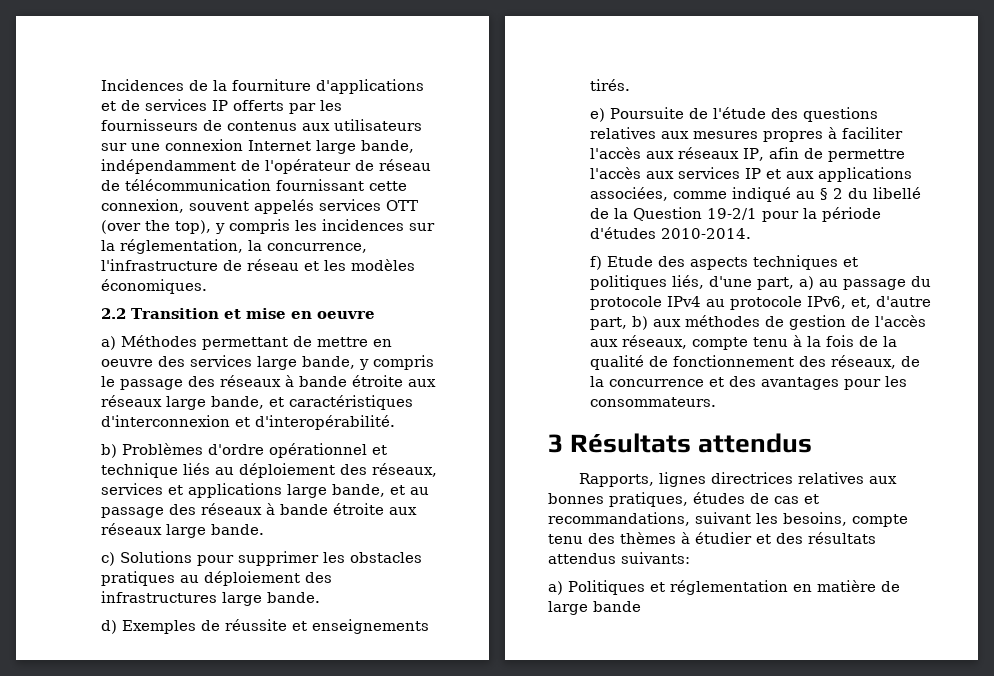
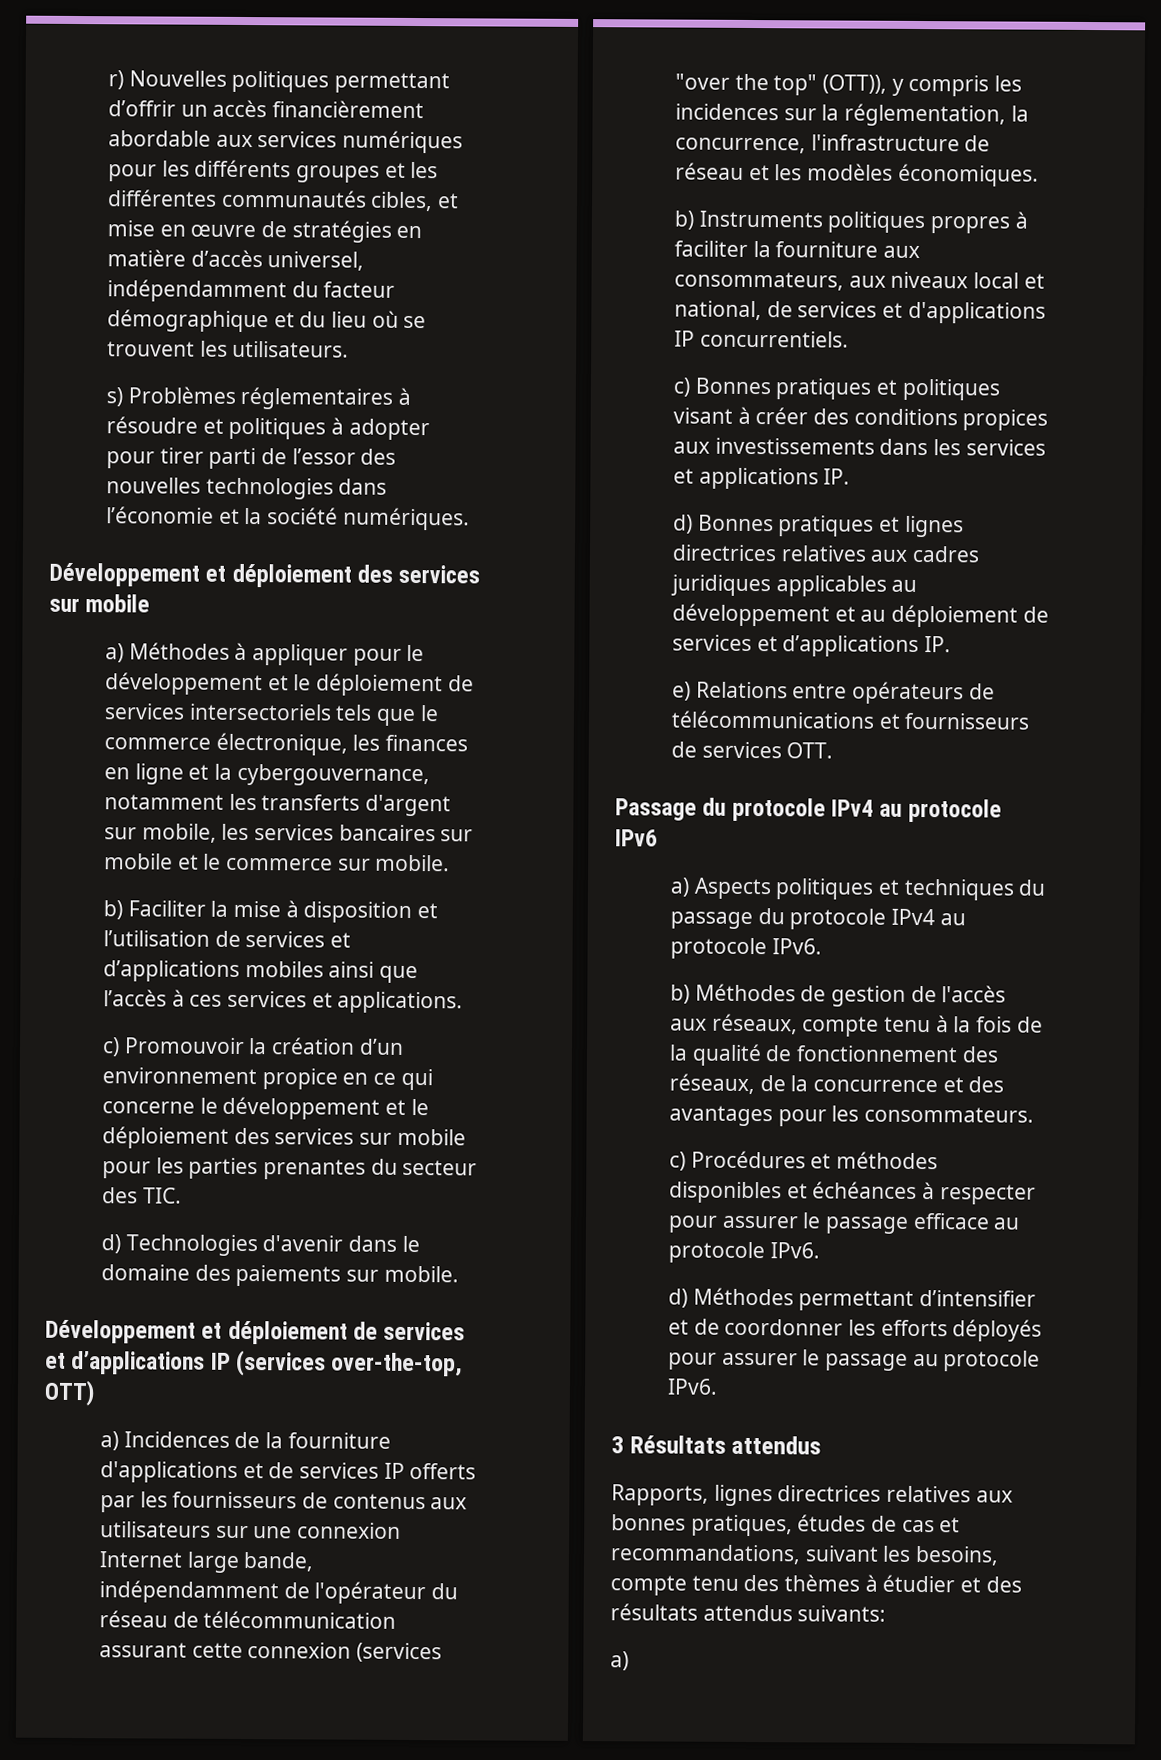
- Incidences de la fourniture d'applications et de services IP offerts par les fournisseurs de contenus aux utilisateurs sur une connexion Internet large bande, indépendamment de l'opérateur de réseau de télécommunication fournissant cette connexion, souvent appelés services OTT (over the top), y compris les incidences sur la réglementation, la concurrence, l'infrastructure de réseau et les modèles économiques.
+ r) Nouvelles politiques permettant d’offrir un accès financièrement abordable aux services numériques pour les différents groupes et les différentes communautés cibles, et mise en œuvre de stratégies en matière d’accès universel, indépendamment du facteur démographique et du lieu où se trouvent les utilisateurs.
+ s) Problèmes réglementaires à résoudre et politiques à adopter pour tirer parti de l’essor des nouvelles technologies dans l’économie et la société numériques.
+ Développement et déploiement des services sur mobile
+ a) Méthodes à appliquer pour le développement et le déploiement de services intersectoriels tels que le commerce électronique, les finances en ligne et la cybergouvernance, notamment les transferts d'argent sur mobile, les services bancaires sur mobile et le commerce sur mobile.
+ b) Faciliter la mise à disposition et l’utilisation de services et d’applications mobiles ainsi que l’accès à ces services et applications.
+ c) Promouvoir la création d’un environnement propice en ce qui concerne le développement et le déploiement des services sur mobile pour les parties prenantes du secteur des TIC.
+ d) Technologies d'avenir dans le domaine des paiements sur mobile.
+ Développement et déploiement de services et d’applications IP (services over-the-top, OTT)
+ a) Incidences de la fourniture d'applications et de services IP offerts par les fournisseurs de contenus aux utilisateurs sur une connexion Internet large bande, indépendamment de l'opérateur du réseau de télécommunication assurant cette connexion (services "over the top" (OTT)), y compris les incidences sur la réglementation, la concurrence, l'infrastructure de réseau et les modèles économiques.
- 2.2 Transition et mise en oeuvre
- a) Méthodes permettant de mettre en oeuvre des services large bande, y compris le passage des réseaux à bande étroite aux réseaux large bande, et caractéristiques d'interconnexion et d'interopérabilité.
- b) Problèmes d'ordre opérationnel et technique liés au déploiement des réseaux, services et applications large bande, et au passage des réseaux à bande étroite aux réseaux large bande.
- c) Solutions pour supprimer les obstacles pratiques au déploiement des infrastructures large bande.
- d) Exemples de réussite et enseignements tirés.
- e) Poursuite de l'étude des questions relatives aux mesures propres à faciliter l'accès aux réseaux IP, afin de permettre l'accès aux services IP et aux applications associées, comme indiqué au § 2 du libellé de la Question 19-2/1 pour la période d'études 2010-2014.
- f) Etude des aspects techniques et politiques liés, d'une part, a) au passage du protocole IPv4 au protocole IPv6, et, d'autre part, b) aux méthodes de gestion de l'accès aux réseaux, compte tenu à la fois de la qualité de fonctionnement des réseaux, de la concurrence et des avantages pour les consommateurs.
+ b) Instruments politiques propres à faciliter la fourniture aux consommateurs, aux niveaux local et national, de services et d'applications IP concurrentiels.
+ c) Bonnes pratiques et politiques visant à créer des conditions propices aux investissements dans les services et applications IP.
+ d) Bonnes pratiques et lignes directrices relatives aux cadres juridiques applicables au développement et au déploiement de services et d’applications IP.
+ e) Relations entre opérateurs de télécommunications et fournisseurs de services OTT.
+ Passage du protocole IPv4 au protocole IPv6
+ a) Aspects politiques et techniques du passage du protocole IPv4 au protocole IPv6.
+ b) Méthodes de gestion de l'accès aux réseaux, compte tenu à la fois de la qualité de fonctionnement des réseaux, de la concurrence et des avantages pour les consommateurs.
+ c) Procédures et méthodes disponibles et échéances à respecter pour assurer le passage efficace au protocole IPv6.
+ d) Méthodes permettant d’intensifier et de coordonner les efforts déployés pour assurer le passage au protocole IPv6.
  Rapports, lignes directrices relatives aux bonnes pratiques, études de cas et recommandations, suivant les besoins, compte tenu des thèmes à étudier et des résultats attendus suivants:
- a) Politiques et réglementation en matière de large bande
+ a)

